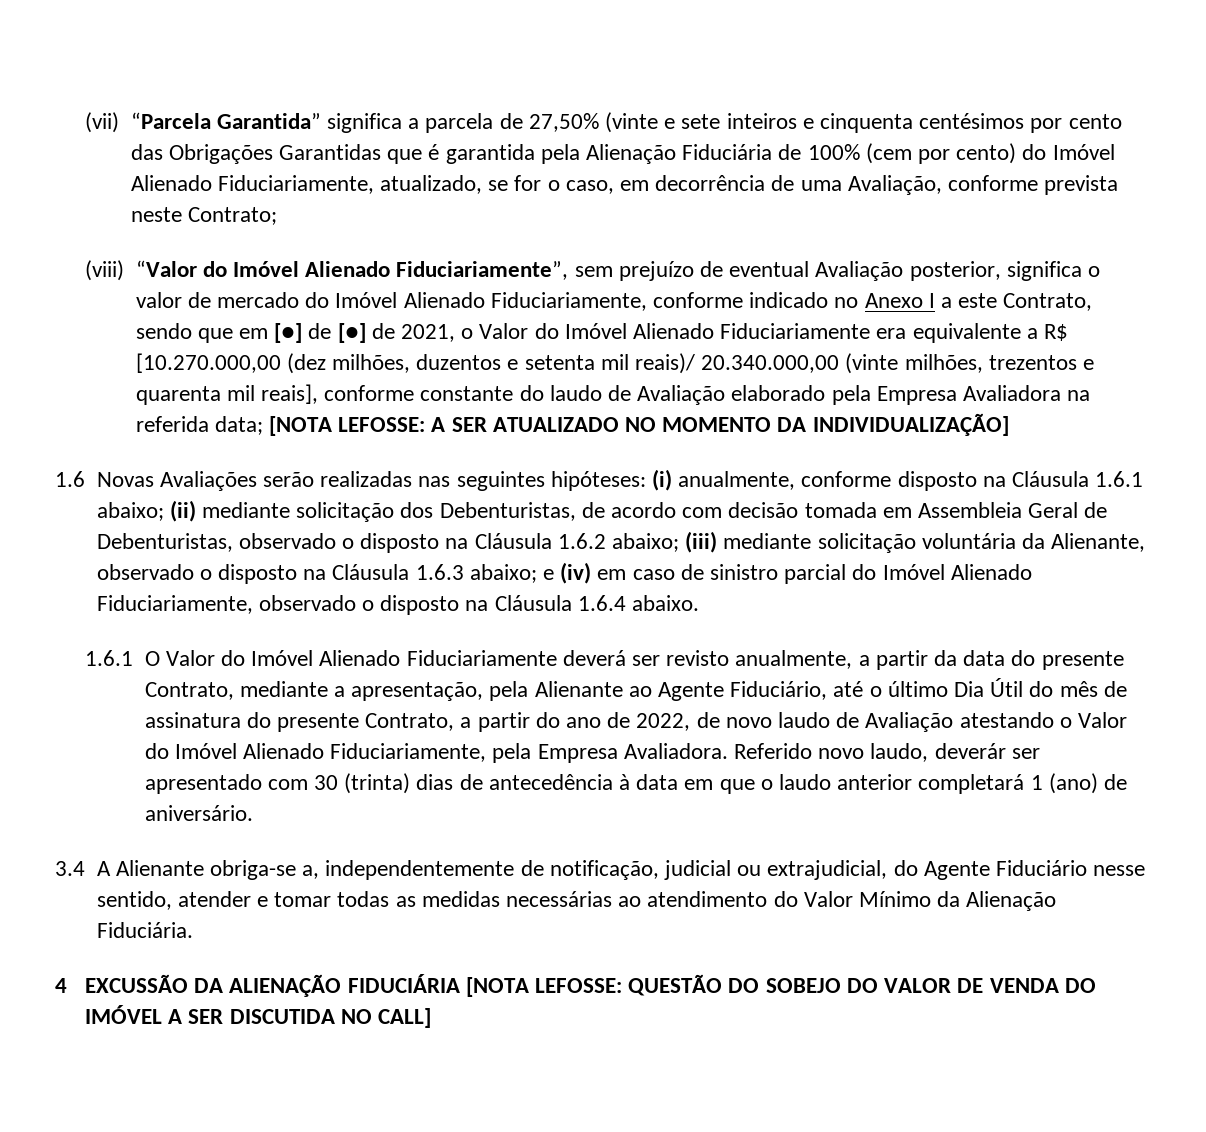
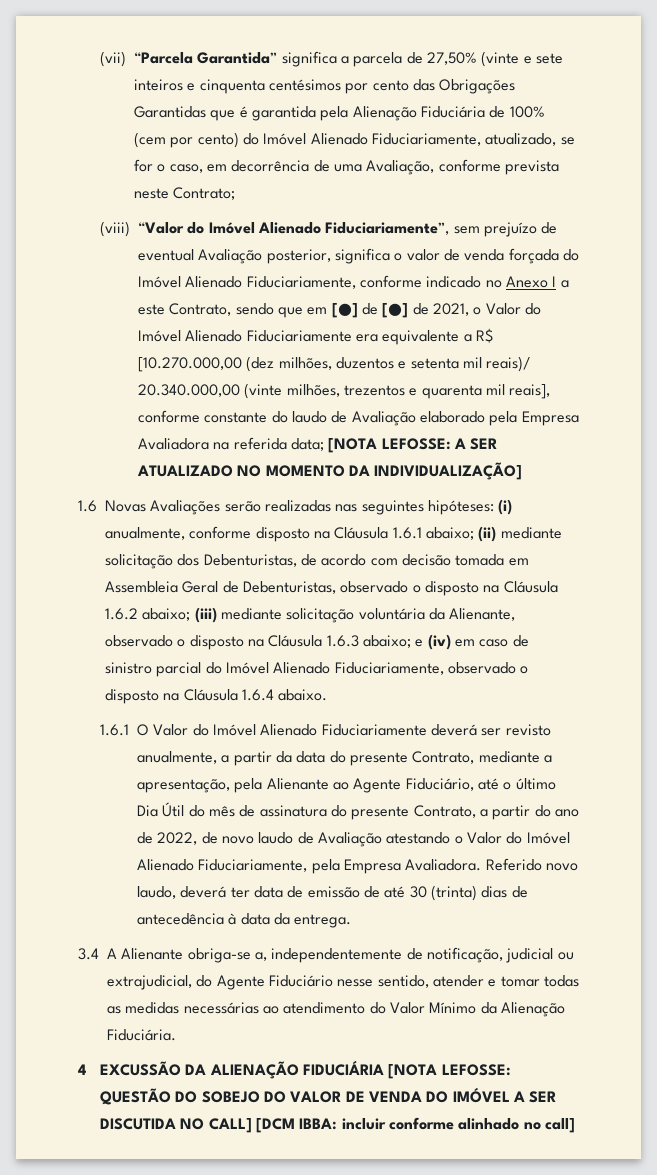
- (viii) “Valor do Imóvel Alienado Fiduciariamente”, sem prejuízo de eventual Avaliação posterior, significa o valor de mercado do Imóvel Alienado Fiduciariamente, conforme indicado no Anexo I a este Contrato, sendo que em [●] de [●] de 2021, o Valor do Imóvel Alienado Fiduciariamente era equivalente a R$ [10.270.000,00 (dez milhões, duzentos e setenta mil reais)/ 20.340.000,00 (vinte milhões, trezentos e quarenta mil reais], conforme constante do laudo de Avaliação elaborado pela Empresa Avaliadora na referida data;
+ (viii) “Valor do Imóvel Alienado Fiduciariamente”, sem prejuízo de eventual Avaliação posterior, significa o valor de venda forçada do Imóvel Alienado Fiduciariamente, conforme indicado no Anexo I a este Contrato, sendo que em [●] de [●] de 2021, o Valor do Imóvel Alienado Fiduciariamente era equivalente a R$ [10.270.000,00 (dez milhões, duzentos e setenta mil reais)/ 20.340.000,00 (vinte milhões, trezentos e quarenta mil reais], conforme constante do laudo de Avaliação elaborado pela Empresa Avaliadora na referida data;
- Referido novo laudo, deverár ser apresentado com 30 (trinta) dias de antecedência à data em que o laudo anterior completará 1 (ano) de aniversário.
+ Referido novo laudo, deverá ter data de emissão de até 30 (trinta) dias de antecedência à data da entrega.
- 4 EXCUSSÃO DA ALIENAÇÃO FIDUCIÁRIA [NOTA LEFOSSE: QUESTÃO DO SOBEJO DO VALOR DE VENDA DO IMÓVEL A SER DISCUTIDA NO CALL]
+ 4 EXCUSSÃO DA ALIENAÇÃO FIDUCIÁRIA [NOTA LEFOSSE: QUESTÃO DO SOBEJO DO VALOR DE VENDA DO IMÓVEL A SER DISCUTIDA NO CALL] [DCM IBBA: incluir conforme alinhado no call]

